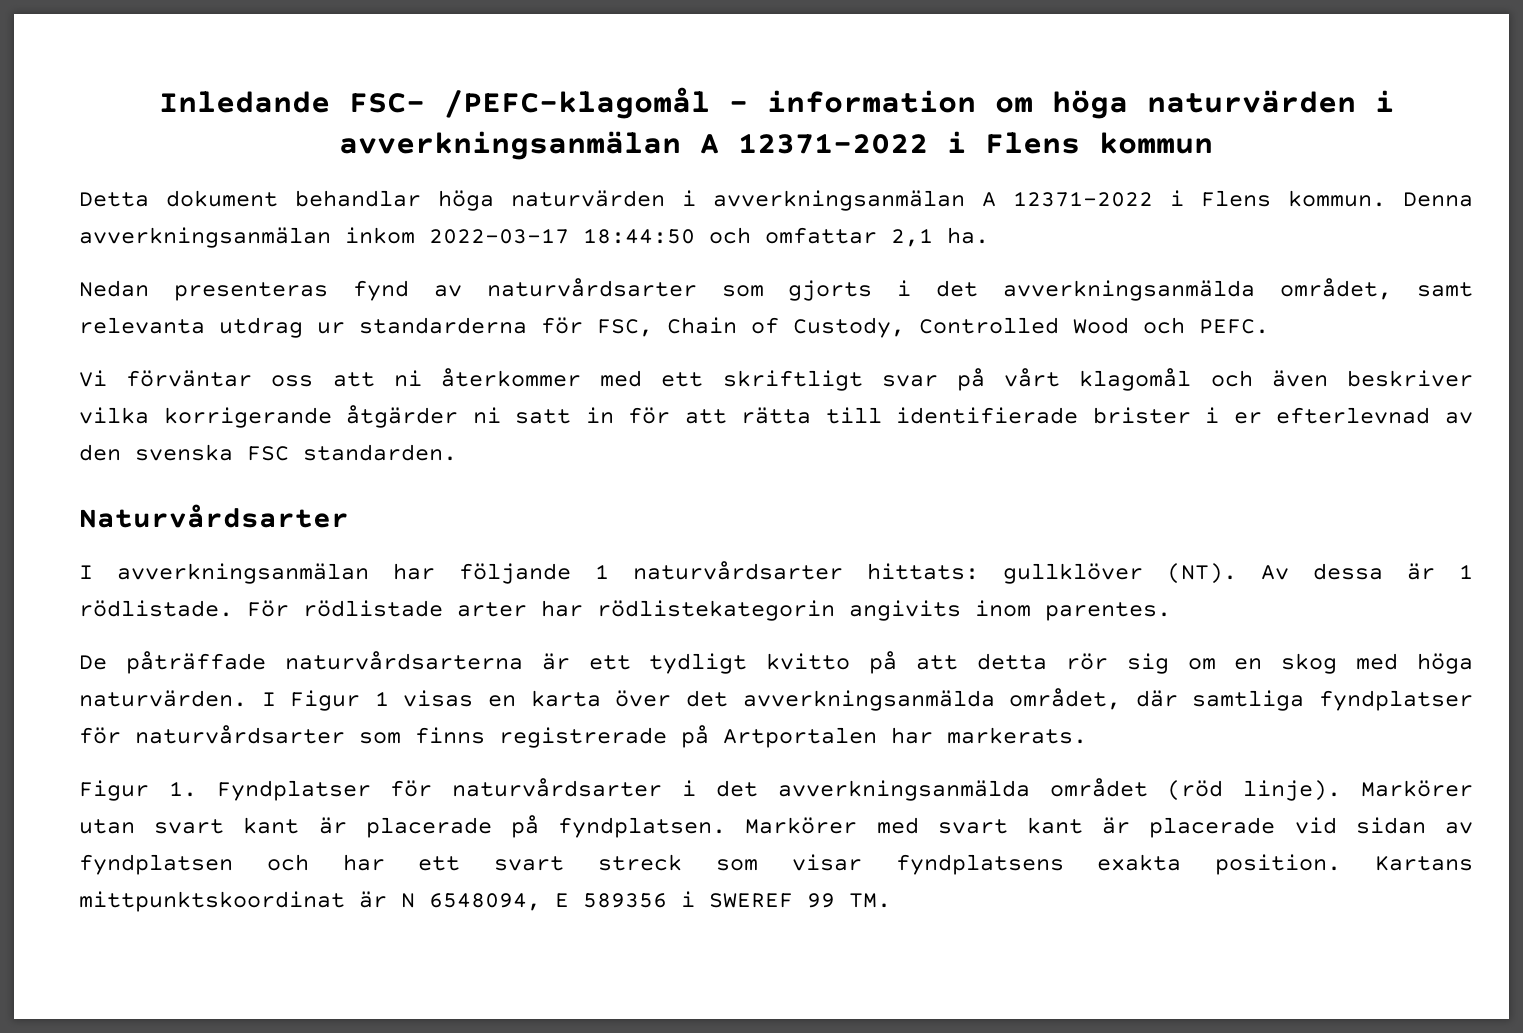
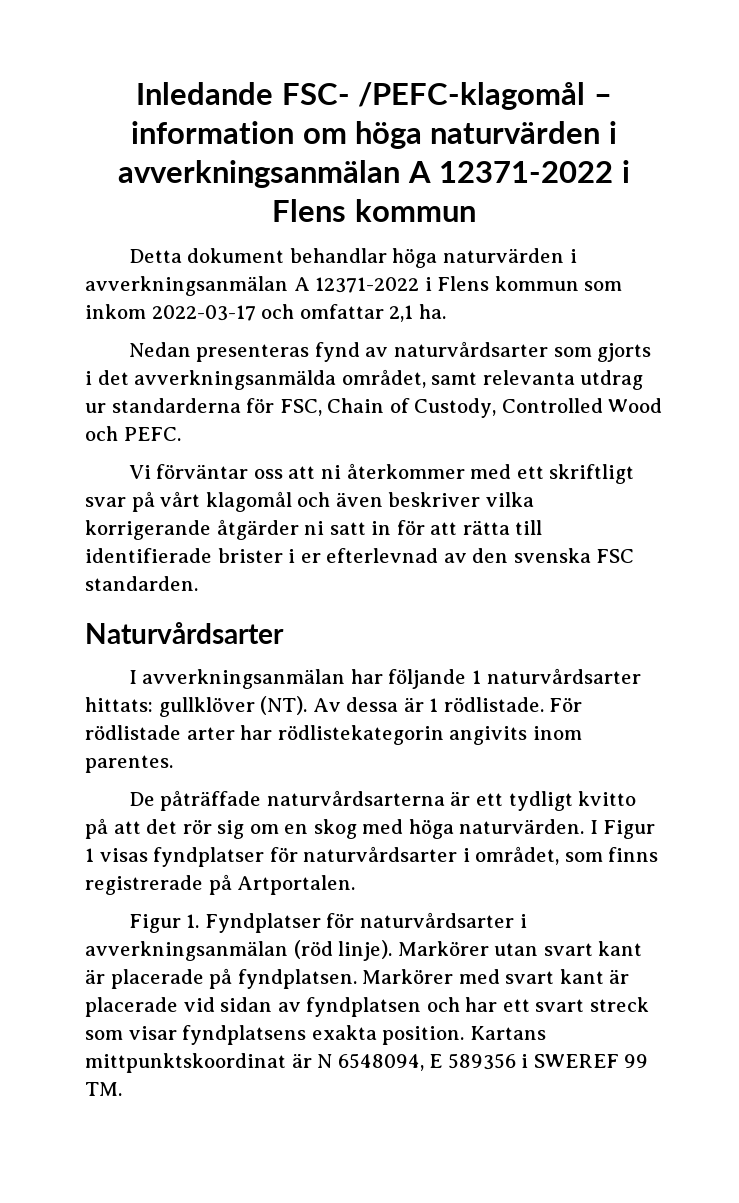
- Detta dokument behandlar höga naturvärden i avverkningsanmälan A 12371-2022 i Flens kommun. Denna avverkningsanmälan inkom 2022-03-17 18:44:50 och omfattar 2,1 ha.
+ Detta dokument behandlar höga naturvärden i avverkningsanmälan A 12371-2022 i Flens kommun som inkom 2022-03-17 och omfattar 2,1 ha.
- De påträffade naturvårdsarterna är ett tydligt kvitto på att detta rör sig om en skog med höga naturvärden.
+ De påträffade naturvårdsarterna är ett tydligt kvitto på att det rör sig om en skog med höga naturvärden.
- I Figur 1 visas en karta över det avverkningsanmälda området, där samtliga fyndplatser för naturvårdsarter som finns registrerade på Artportalen har markerats.
+ I Figur 1 visas fyndplatser för naturvårdsarter i området, som finns registrerade på Artportalen.
- Figur 1. Fyndplatser för naturvårdsarter i det avverkningsanmälda området (röd linje).
+ Figur 1. Fyndplatser för naturvårdsarter i avverkningsanmälan (röd linje).

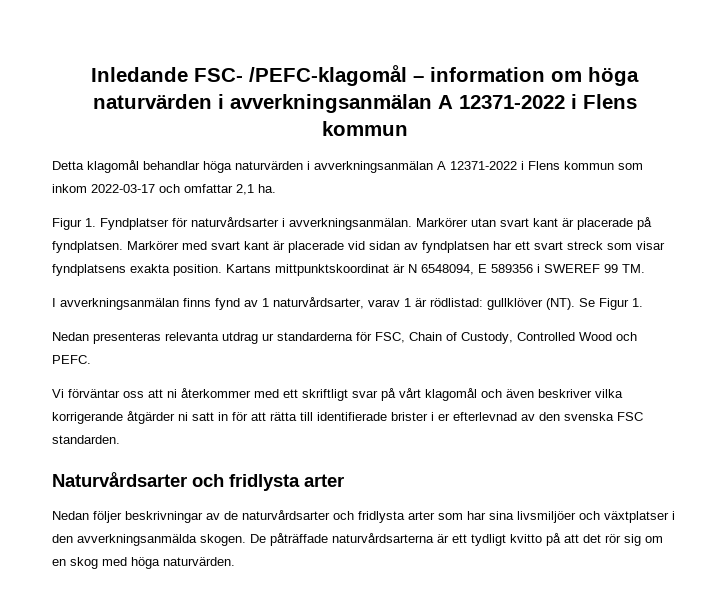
- Detta dokument behandlar höga naturvärden i avverkningsanmälan A 12371-2022 i Flens kommun som inkom 2022-03-17 och omfattar 2,1 ha.
+ Detta klagomål behandlar höga naturvärden i avverkningsanmälan A 12371-2022 i Flens kommun som inkom 2022-03-17 och omfattar 2,1 ha.
- Nedan presenteras fynd av naturvårdsarter som gjorts i det avverkningsanmälda området, samt relevanta utdrag ur standarderna för FSC, Chain of Custody, Controlled Wood och PEFC.
+ Figur 1. Fyndplatser för naturvårdsarter i avverkningsanmälan. Markörer utan svart kant är placerade på fyndplatsen. Markörer med svart kant är placerade vid sidan av fyndplatsen har ett svart streck som visar fyndplatsens exakta position. Kartans mittpunktskoordinat är N 6548094, E 589356 i SWEREF 99 TM.
+ I avverkningsanmälan finns fynd av 1 naturvårdsarter, varav 1 är rödlistad: gullklöver (NT). Se Figur 1.
+ Nedan presenteras relevanta utdrag ur standarderna för FSC, Chain of Custody, Controlled Wood och PEFC.
- Naturvårdsarter
- I avverkningsanmälan har följande 1 naturvårdsarter hittats: gullklöver (NT). Av dessa är 1 rödlistade. För rödlistade arter har rödlistekategorin angivits inom parentes.
- De påträffade naturvårdsarterna är ett tydligt kvitto på att det rör sig om en skog med höga naturvärden. I Figur 1 visas fyndplatser för naturvårdsarter i området, som finns registrerade på Artportalen.
- Figur 1. Fyndplatser för naturvårdsarter i avverkningsanmälan (röd linje). Markörer utan svart kant är placerade på fyndplatsen. Markörer med svart kant är placerade vid sidan av fyndplatsen och har ett svart streck som visar fyndplatsens exakta position. Kartans mittpunktskoordinat är N 6548094, E 589356 i SWEREF 99 TM.
+ Naturvårdsarter och fridlysta arter
+ Nedan följer beskrivningar av de naturvårdsarter och fridlysta arter som har sina livsmiljöer och växtplatser i den avverkningsanmälda skogen. De påträffade naturvårdsarterna är ett tydligt kvitto på att det rör sig om en skog med höga naturvärden.

